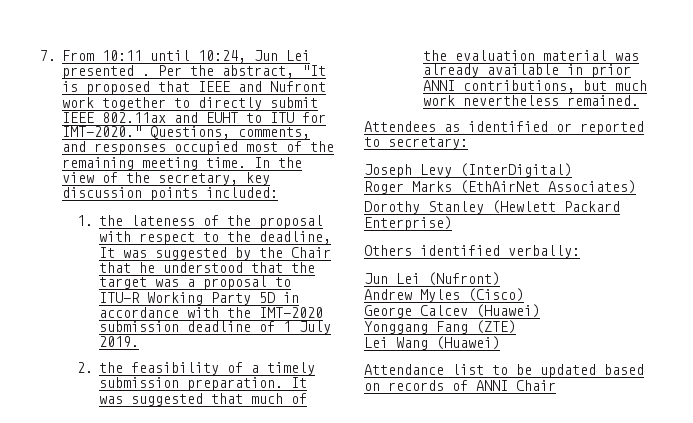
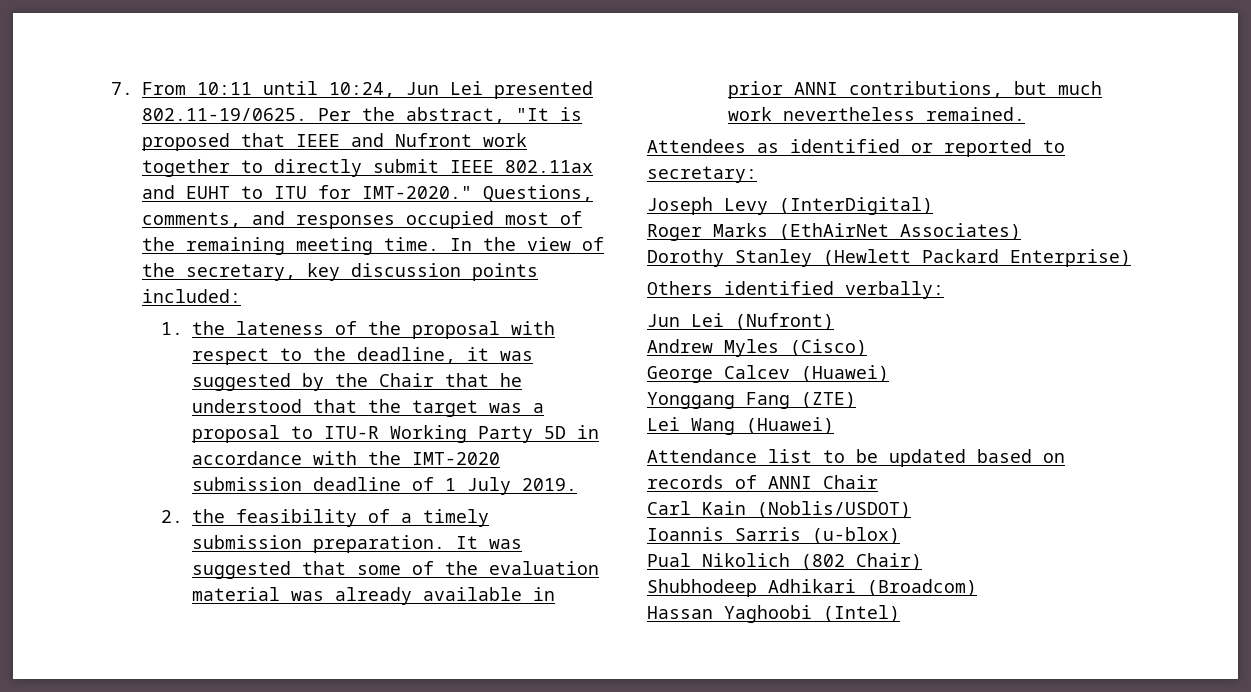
- 7. From 10:11 until 10:24, Jun Lei presented . Per the abstract, "It is proposed that IEEE and Nufront work together to directly submit IEEE 802.11ax and EUHT to ITU for IMT-2020."
+ 7. From 10:11 until 10:24, Jun Lei presented 802.11-19/0625. Per the abstract, "It is proposed that IEEE and Nufront work together to directly submit IEEE 802.11ax and EUHT to ITU for IMT-2020."
- 1. the lateness of the proposal with respect to the deadline, It was suggested by the Chair that he understood that the target was a proposal to ITU-R Working Party 5D in accordance with the IMT-2020 submission deadline of 1 July 2019.
+ 1. the lateness of the proposal with respect to the deadline, it was suggested by the Chair that he understood that the target was a proposal to ITU-R Working Party 5D in accordance with the IMT-2020 submission deadline of 1 July 2019.
- It was suggested that much of the evaluation material was already available in prior ANNI contributions, but much work nevertheless remained.
+ It was suggested that some of the evaluation material was already available in prior ANNI contributions, but much work nevertheless remained.
+ Carl Kain (Noblis/USDOT)
+ Ioannis Sarris (u-blox)
+ Pual Nikolich (802 Chair)
+ Shubhodeep Adhikari (Broadcom)
+ Hassan Yaghoobi (Intel)

